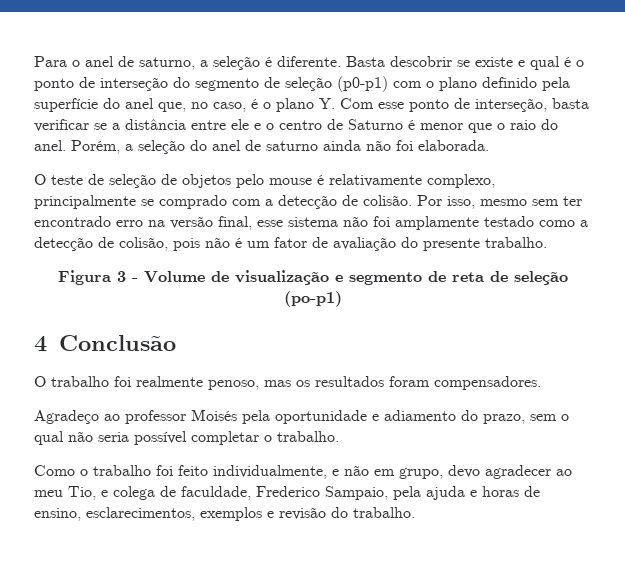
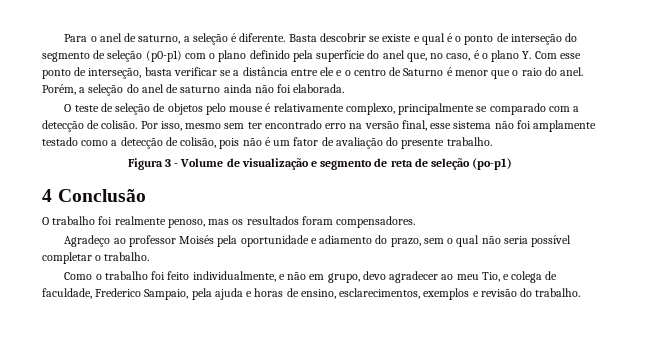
- O teste de seleção de objetos pelo mouse é relativamente complexo, principalmente se comprado com a detecção de colisão.
+ O teste de seleção de objetos pelo mouse é relativamente complexo, principalmente se comparado com a detecção de colisão.

